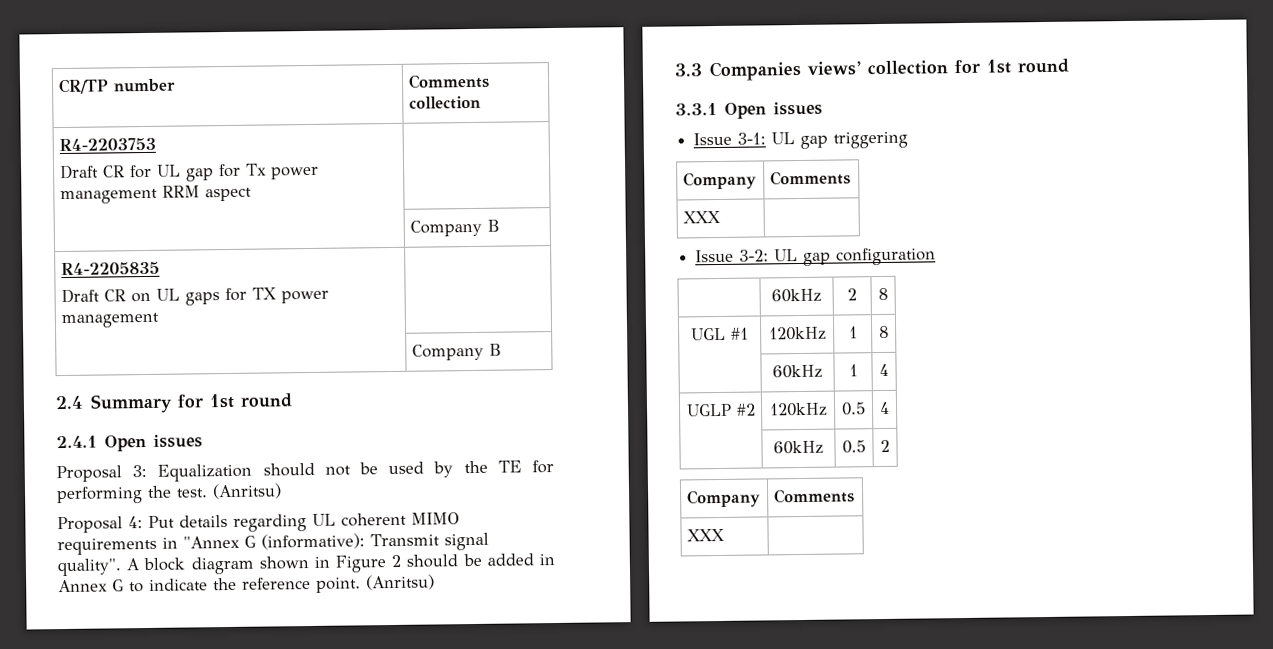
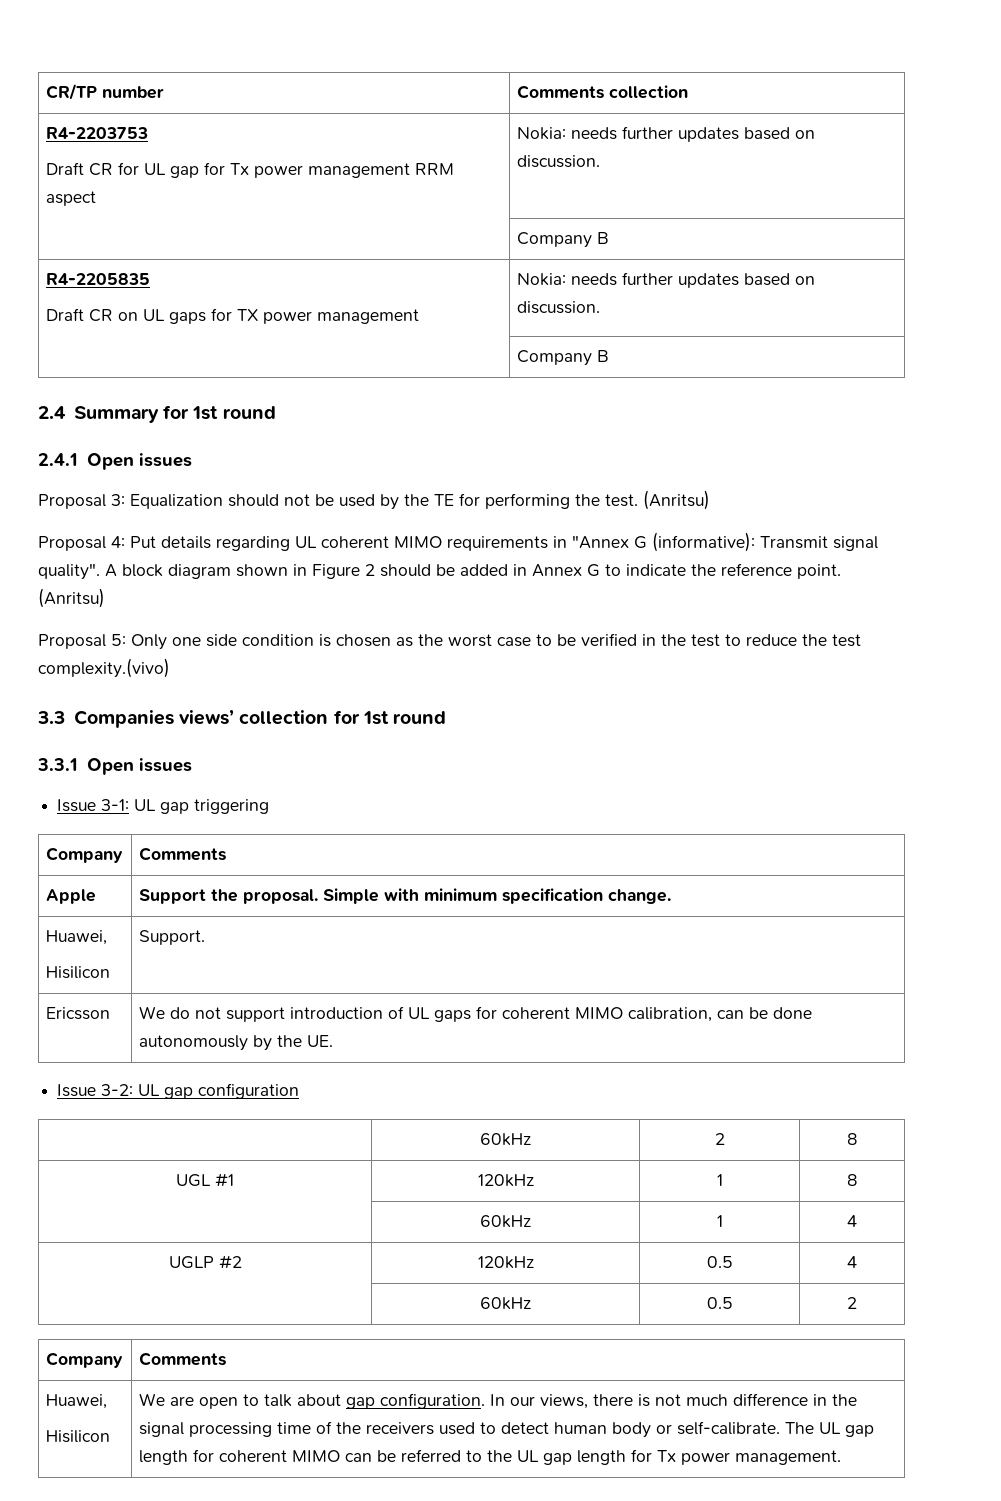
  R4-2203753
- Draft CR for UL gap for Tx power management RRM aspect |
+ Draft CR for UL gap for Tx power management RRM aspect | Nokia: needs further updates based on discussion.
  R4-2205835
- Draft CR on UL gaps for TX power management |
+ Draft CR on UL gaps for TX power management | Nokia: needs further updates based on discussion.
+ Proposal 5: Only one side condition is chosen as the worst case to be verified in the test to reduce the test complexity.(vivo)
  Issue 3-1: UL gap triggering
  Company | Comments
- XXX |
+ Apple | Support the proposal. Simple with minimum specification change.
+ Huawei,
+ Hisilicon | Support.
+ Ericsson | We do not support introduction of UL gaps for coherent MIMO calibration, can be done autonomously by the UE.
  | 60kHz | 0.5 | 2
  Company | Comments
- XXX
+ Huawei,
+ Hisilicon | We are open to talk about gap configuration. In our views, there is not much difference in the signal processing time of the receivers used to detect human body or self-calibrate. The UL gap length for coherent MIMO can be referred to the UL gap length for Tx power management.

